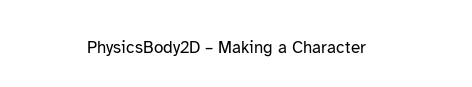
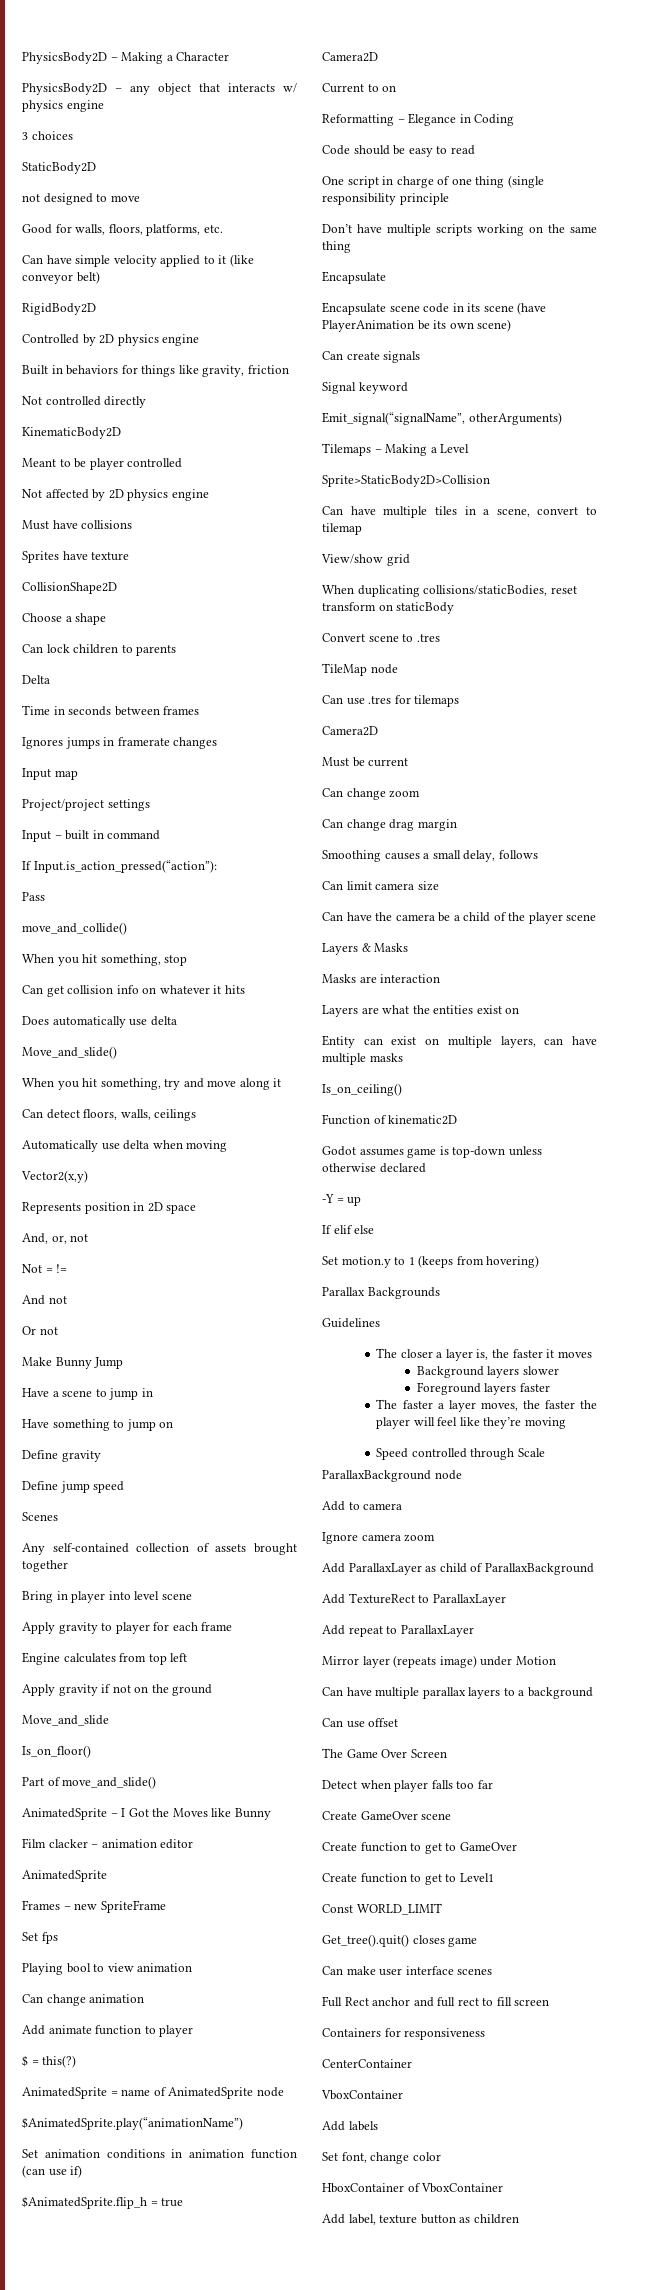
+ PhysicsBody2D – any object that interacts w/ physics engine
+ 3 choices
+ StaticBody2D
+ not designed to move
+ Good for walls, floors, platforms, etc.
+ Can have simple velocity applied to it (like conveyor belt)
+ RigidBody2D
+ Controlled by 2D physics engine
+ Built in behaviors for things like gravity, friction
+ Not controlled directly
+ KinematicBody2D
+ Meant to be player controlled
+ Not affected by 2D physics engine
+ Must have collisions
+ Sprites have texture
+ CollisionShape2D
+ Choose a shape
+ Can lock children to parents
+ Delta
+ Time in seconds between frames
+ Ignores jumps in framerate changes
+ Input map
+ Project/project settings
+ Input – built in command
+ If Input.is_action_pressed(“action”):
+ Pass
+ move_and_collide()
+ When you hit something, stop
+ Can get collision info on whatever it hits
+ Does automatically use delta
+ Move_and_slide()
+ When you hit something, try and move along it
+ Can detect floors, walls, ceilings
+ Automatically use delta when moving
+ Vector2(x,y)
+ Represents position in 2D space
+ And, or, not
+ Not = !=
+ And not
+ Or not
+ Make Bunny Jump
+ Have a scene to jump in
+ Have something to jump on
+ Define gravity
+ Define jump speed
+ Scenes
+ Any self-contained collection of assets brought together
+ Bring in player into level scene
+ Apply gravity to player for each frame
+ Engine calculates from top left
+ Apply gravity if not on the ground
+ Move_and_slide
+ Is_on_floor()
+ Part of move_and_slide()
+ AnimatedSprite – I Got the Moves like Bunny
+ Film clacker – animation editor
+ AnimatedSprite
+ Frames – new SpriteFrame
+ Set fps
+ Playing bool to view animation
+ Can change animation
+ Add animate function to player
+ $ = this(?)
+ AnimatedSprite = name of AnimatedSprite node
+ $AnimatedSprite.play(“animationName”)
+ Set animation conditions in animation function (can use if)
+ $AnimatedSprite.flip_h = true
+ Camera2D
+ Current to on
+ Reformatting – Elegance in Coding
+ Code should be easy to read
+ One script in charge of one thing (single responsibility principle
+ Don’t have multiple scripts working on the same thing
+ Encapsulate
+ Encapsulate scene code in its scene (have PlayerAnimation be its own scene)
+ Can create signals
+ Signal keyword
+ Emit_signal(“signalName”, otherArguments)
+ Tilemaps – Making a Level
+ Sprite>StaticBody2D>Collision
+ Can have multiple tiles in a scene, convert to tilemap
+ View/show grid
+ When duplicating collisions/staticBodies, reset transform on staticBody
+ Convert scene to .tres
+ TileMap node
+ Can use .tres for tilemaps
+ Camera2D
+ Must be current
+ Can change zoom
+ Can change drag margin
+ Smoothing causes a small delay, follows
+ Can limit camera size
+ Can have the camera be a child of the player scene
+ Layers & Masks
+ Masks are interaction
+ Layers are what the entities exist on
+ Entity can exist on multiple layers, can have multiple masks
+ Is_on_ceiling()
+ Function of kinematic2D
+ Godot assumes game is top-down unless otherwise declared
+ -Y = up
+ If elif else
+ Set motion.y to 1 (keeps from hovering)
+ Parallax Backgrounds
+ Guidelines
+ The closer a layer is, the faster it moves
+ Background layers slower
+ Foreground layers faster
+ The faster a layer moves, the faster the player will feel like they’re moving
+ Speed controlled through Scale
+ ParallaxBackground node
+ Add to camera
+ Ignore camera zoom
+ Add ParallaxLayer as child of ParallaxBackground
+ Add TextureRect to ParallaxLayer
+ Add repeat to ParallaxLayer
+ Mirror layer (repeats image) under Motion
+ Can have multiple parallax layers to a background
+ Can use offset
+ The Game Over Screen
+ Detect when player falls too far
+ Create GameOver scene
+ Create function to get to GameOver
+ Create function to get to Level1
+ Const WORLD_LIMIT
+ Get_tree().quit() closes game
+ Can make user interface scenes
+ Full Rect anchor and full rect to fill screen
+ Containers for responsiveness
+ CenterContainer
+ VboxContainer
+ Add labels
+ Set font, change color
+ HboxContainer of VboxContainer
+ Add label, texture button as children

